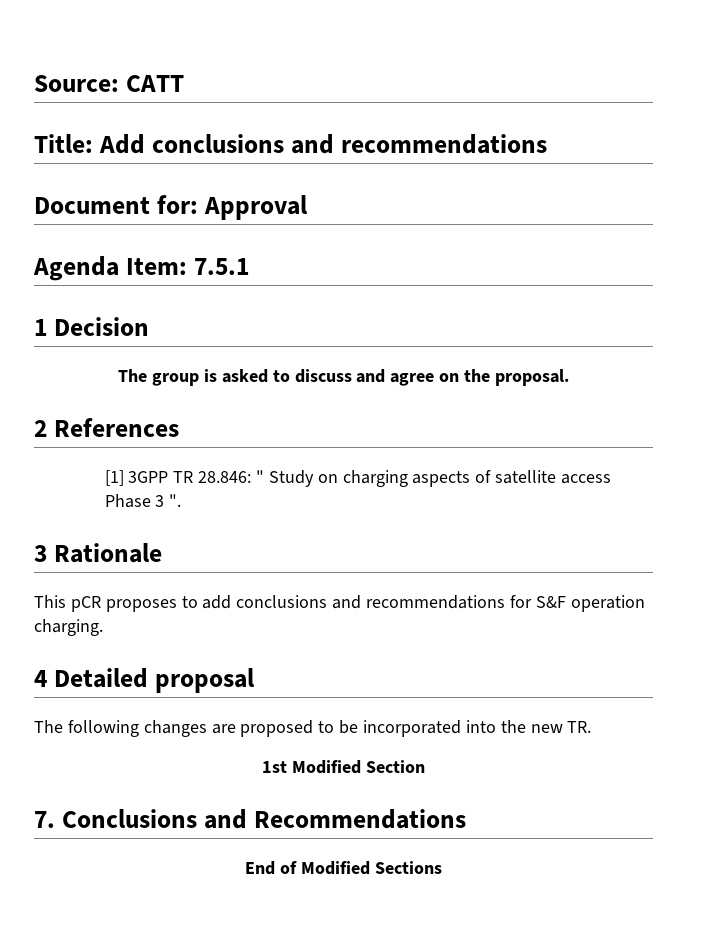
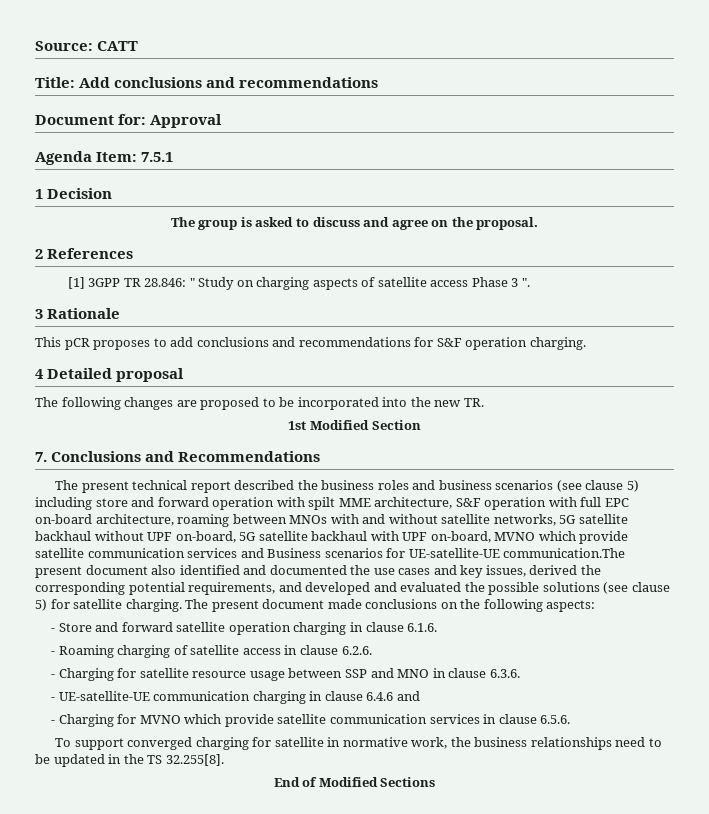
+ The present technical report described the business roles and business scenarios (see clause 5) including store and forward operation with spilt MME architecture, S&F operation with full EPC on-board architecture, roaming between MNOs with and without satellite networks, 5G satellite backhaul without UPF on-board, 5G satellite backhaul with UPF on-board, MVNO which provide satellite communication services and Business scenarios for UE-satellite-UE communication.The present document also identified and documented the use cases and key issues, derived the corresponding potential requirements, and developed and evaluated the possible solutions (see clause 5) for satellite charging. The present document made conclusions on the following aspects:
+ - Store and forward satellite operation charging in clause 6.1.6.
+ - Roaming charging of satellite access in clause 6.2.6.
+ - Charging for satellite resource usage between SSP and MNO in clause 6.3.6.
+ - UE-satellite-UE communication charging in clause 6.4.6 and
+ - Charging for MVNO which provide satellite communication services in clause 6.5.6.
+ To support converged charging for satellite in normative work, the business relationships need to be updated in the TS 32.255[8].

